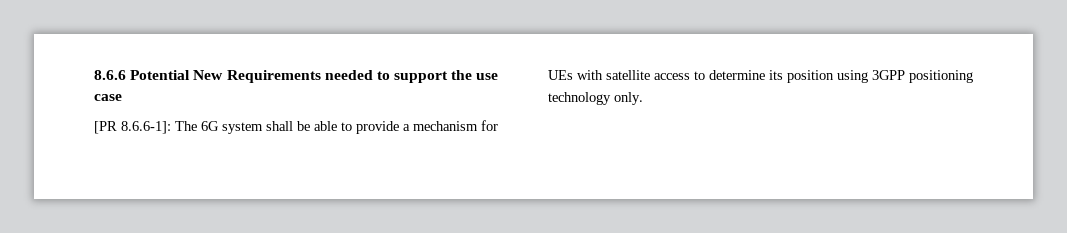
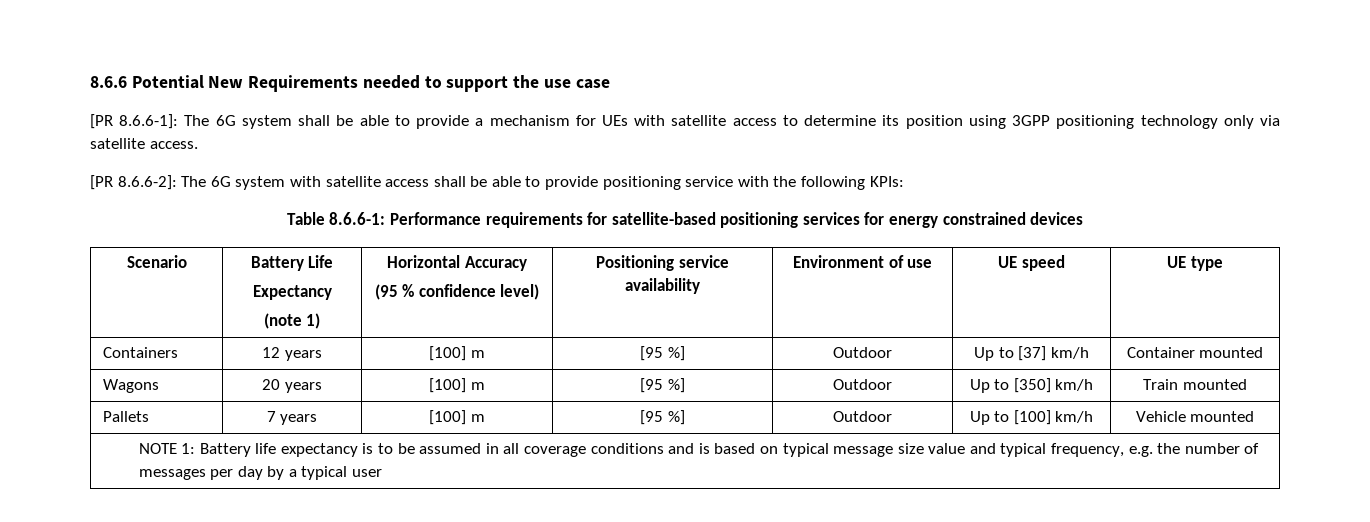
- [PR 8.6.6-1]: The 6G system shall be able to provide a mechanism for UEs with satellite access to determine its position using 3GPP positioning technology only.
+ [PR 8.6.6-1]: The 6G system shall be able to provide a mechanism for UEs with satellite access to determine its position using 3GPP positioning technology only via satellite access.
+ [PR 8.6.6-2]: The 6G system with satellite access shall be able to provide positioning service with the following KPIs:
+ Table 8.6.6-1: Performance requirements for satellite-based positioning services for energy constrained devices
+ Scenario | Battery Life
+ Expectancy
+ (note 1) | Horizontal Accuracy
+ (95 % confidence level) | Positioning service availability | Environment of use | UE speed | UE type
+ Containers | 12 years | [100] m | [95 %] | Outdoor | Up to [37] km/h | Container mounted
+ Wagons | 20 years | [100] m | [95 %] | Outdoor | Up to [350] km/h | Train mounted
+ Pallets | 7 years | [100] m | [95 %] | Outdoor | Up to [100] km/h | Vehicle mounted
+ NOTE 1: Battery life expectancy is to be assumed in all coverage conditions and is based on typical message size value and typical frequency, e.g. the number of messages per day by a typical user

